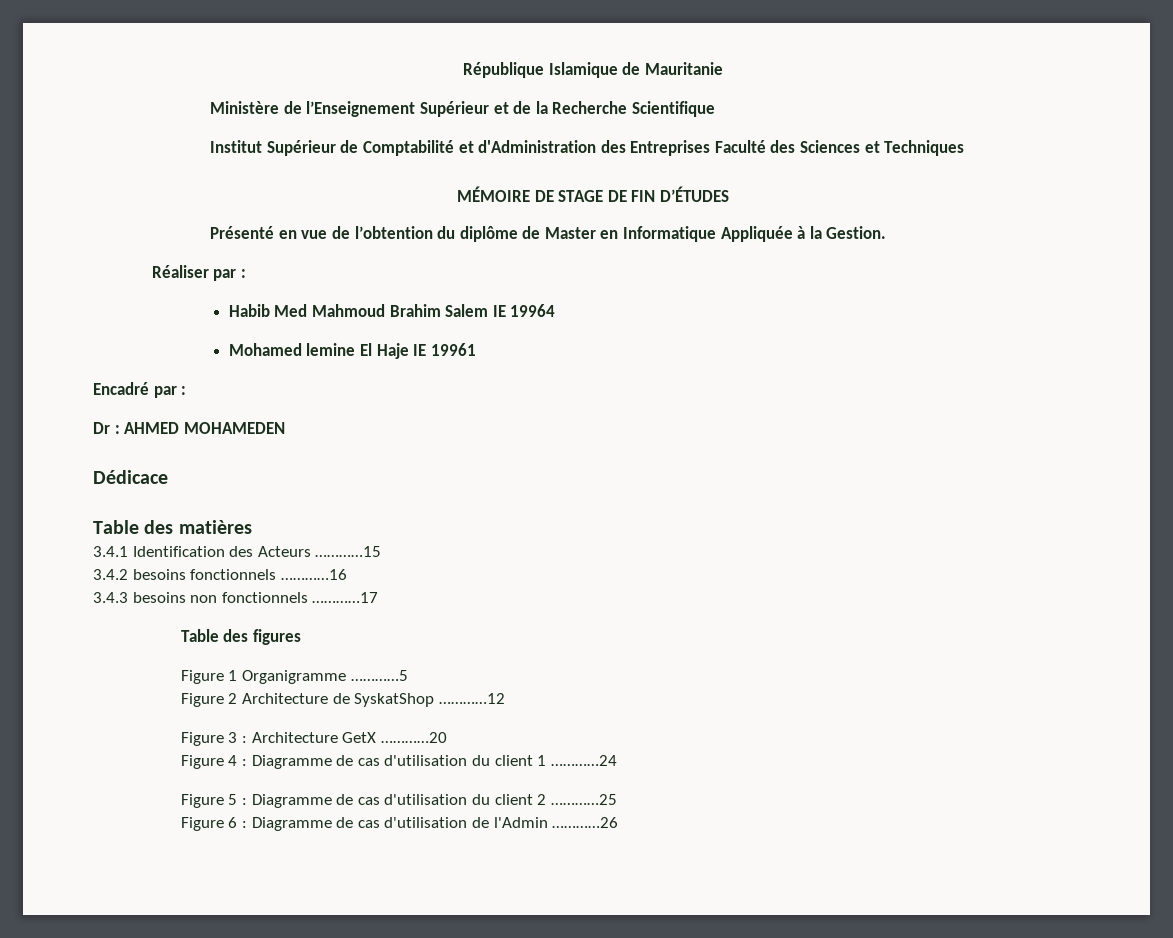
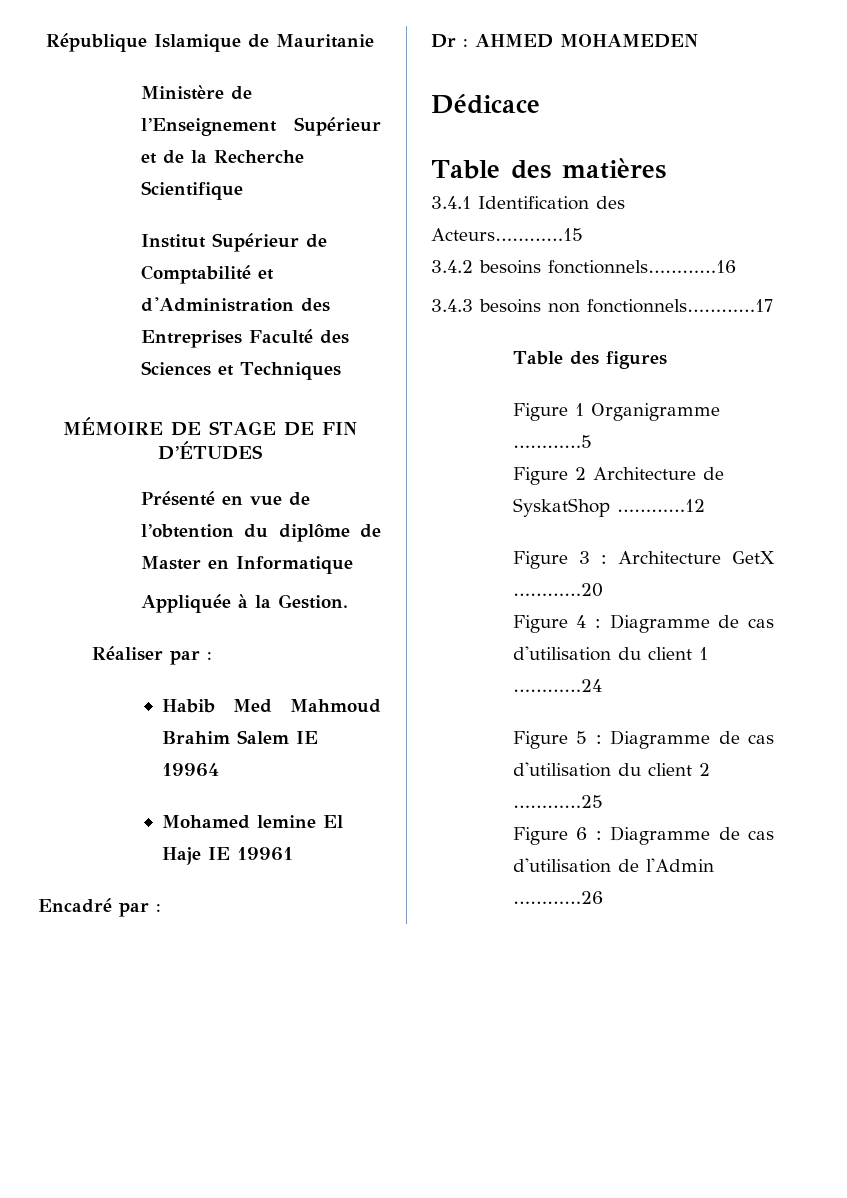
- Présenté en vue de l’obtention du diplôme de Master en Informatique Appliquée à la Gestion.
+ Présenté en vue de l’obtention du diplôme de Master en Informatique
+ Appliquée à la Gestion.
- 3.4.1 Identification des Acteurs …………15
+ 3.4.1 Identification des Acteurs…………15
- 3.4.2 besoins fonctionnels …………16
+ 3.4.2 besoins fonctionnels…………16
- 3.4.3 besoins non fonctionnels …………17
+ 3.4.3 besoins non fonctionnels…………17

